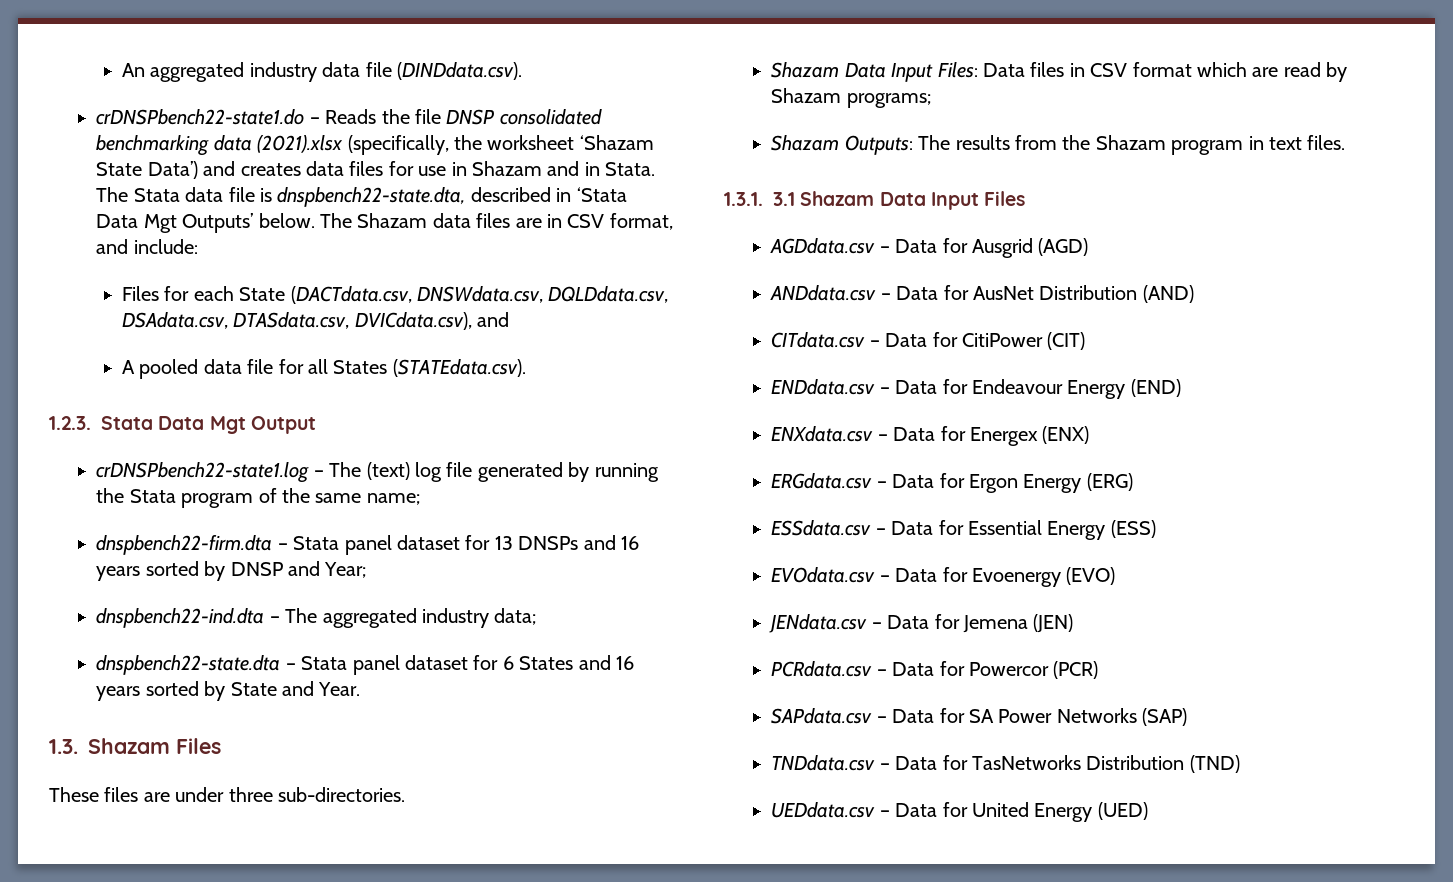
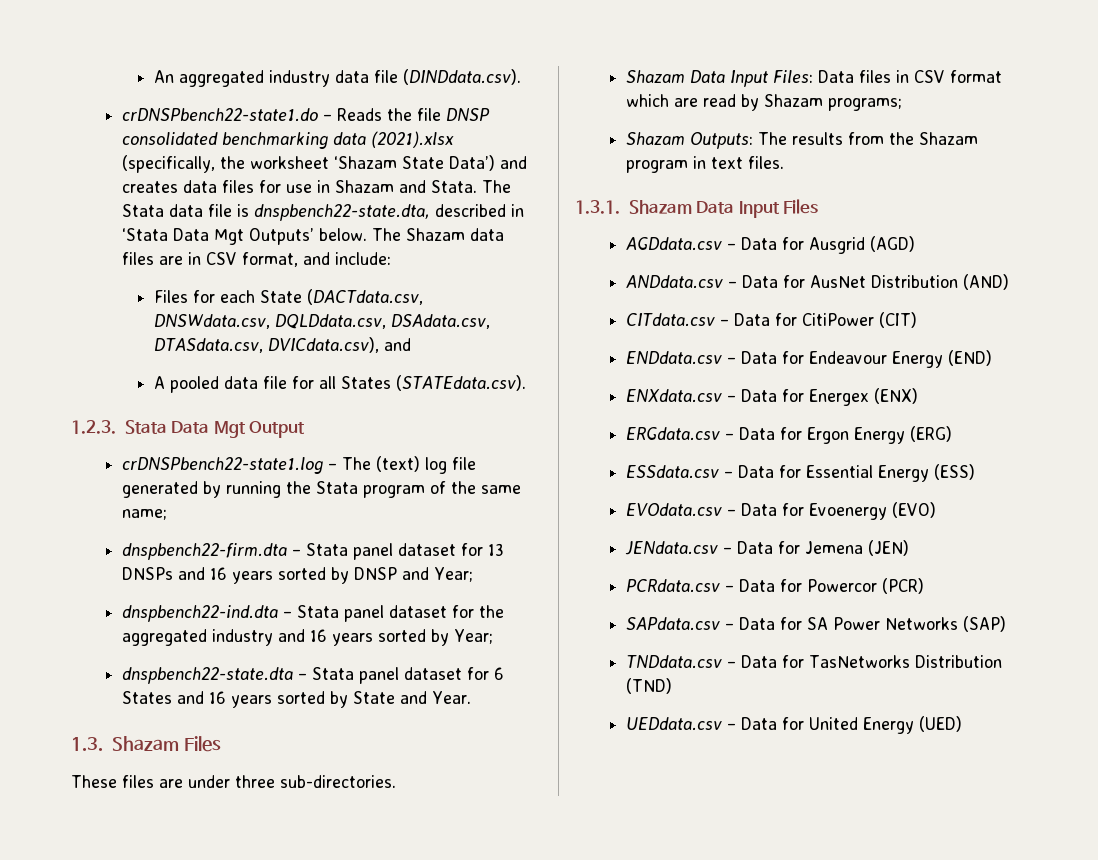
- crDNSPbench22-state1.do – Reads the file DNSP consolidated benchmarking data (2021).xlsx (specifically, the worksheet ‘Shazam State Data’) and creates data files for use in Shazam and in Stata.
+ crDNSPbench22-state1.do – Reads the file DNSP consolidated benchmarking data (2021).xlsx (specifically, the worksheet ‘Shazam State Data’) and creates data files for use in Shazam and Stata.
- dnspbench22-ind.dta – The aggregated industry data;
+ dnspbench22-ind.dta – Stata panel dataset for the aggregated industry and 16 years sorted by Year;
- 1.3.1. 3.1 Shazam Data Input Files
+ 1.3.1. Shazam Data Input Files

